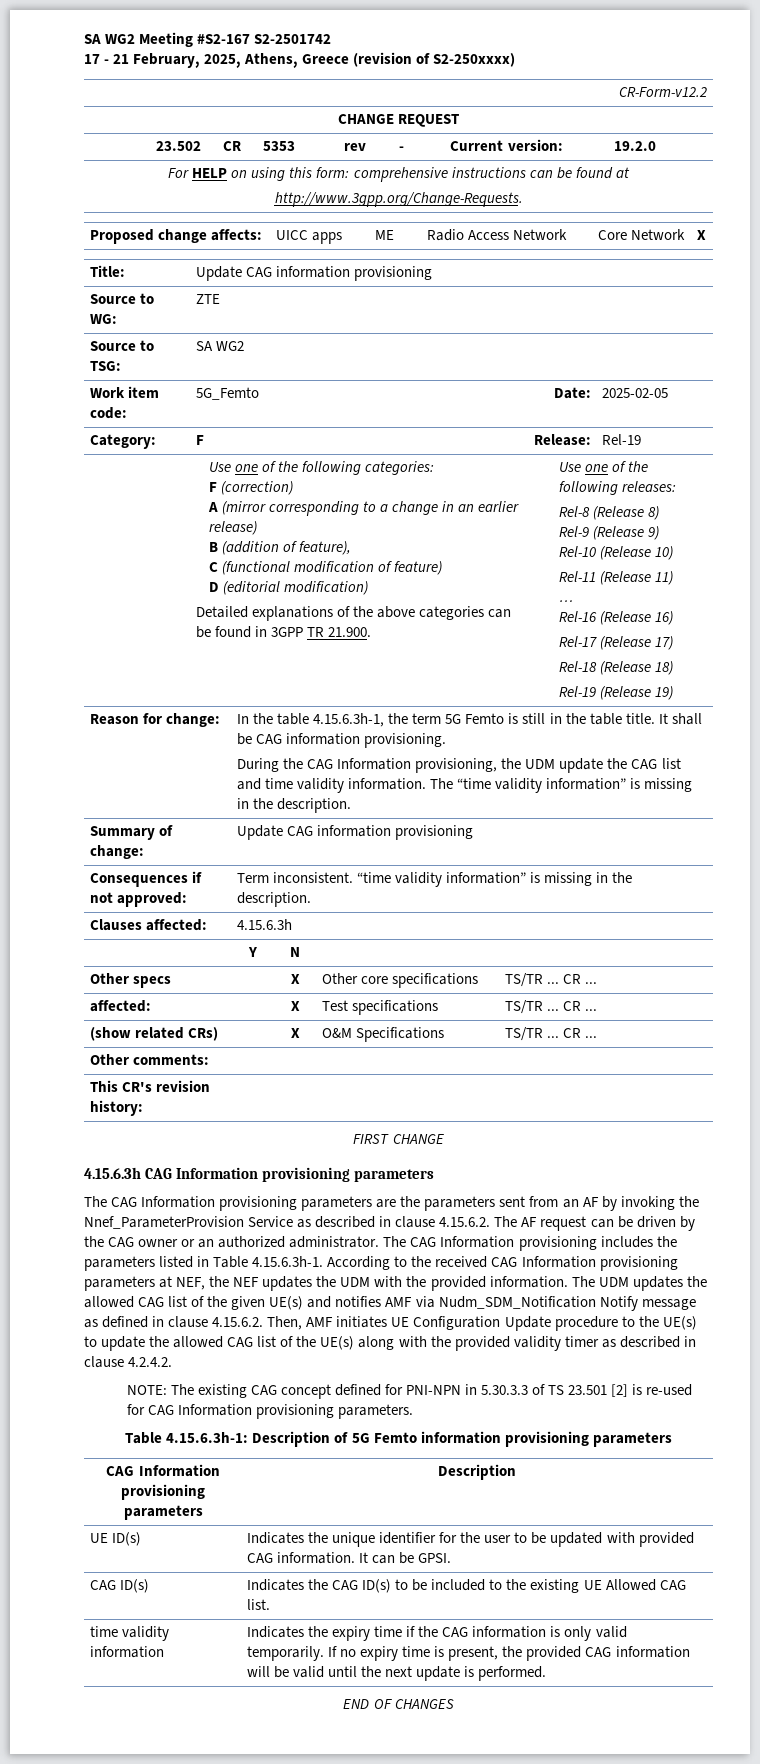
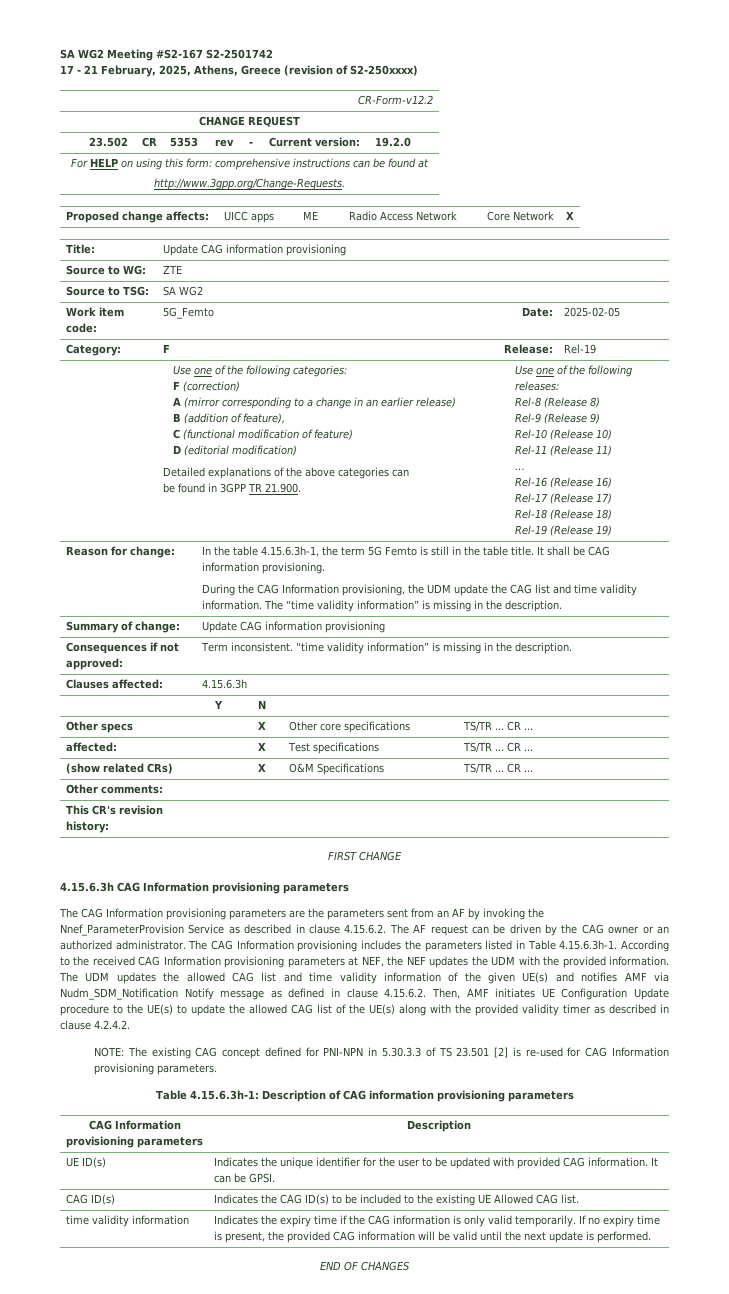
- The UDM updates the allowed CAG list of the given UE(s) and notifies AMF via Nudm_SDM_Notification Notify message as defined in clause 4.15.6.2. Then, AMF initiates UE Configuration Update procedure to the UE(s) to update the allowed CAG list of the UE(s) along with the provided validity timer as described in clause 4.2.4.2.
+ The UDM updates the allowed CAG list and time validity information of the given UE(s) and notifies AMF via Nudm_SDM_Notification Notify message as defined in clause 4.15.6.2. Then, AMF initiates UE Configuration Update procedure to the UE(s) to update the allowed CAG list of the UE(s) along with the provided validity timer as described in clause 4.2.4.2.
- Table 4.15.6.3h-1: Description of 5G Femto information provisioning parameters
+ Table 4.15.6.3h-1: Description of CAG information provisioning parameters

